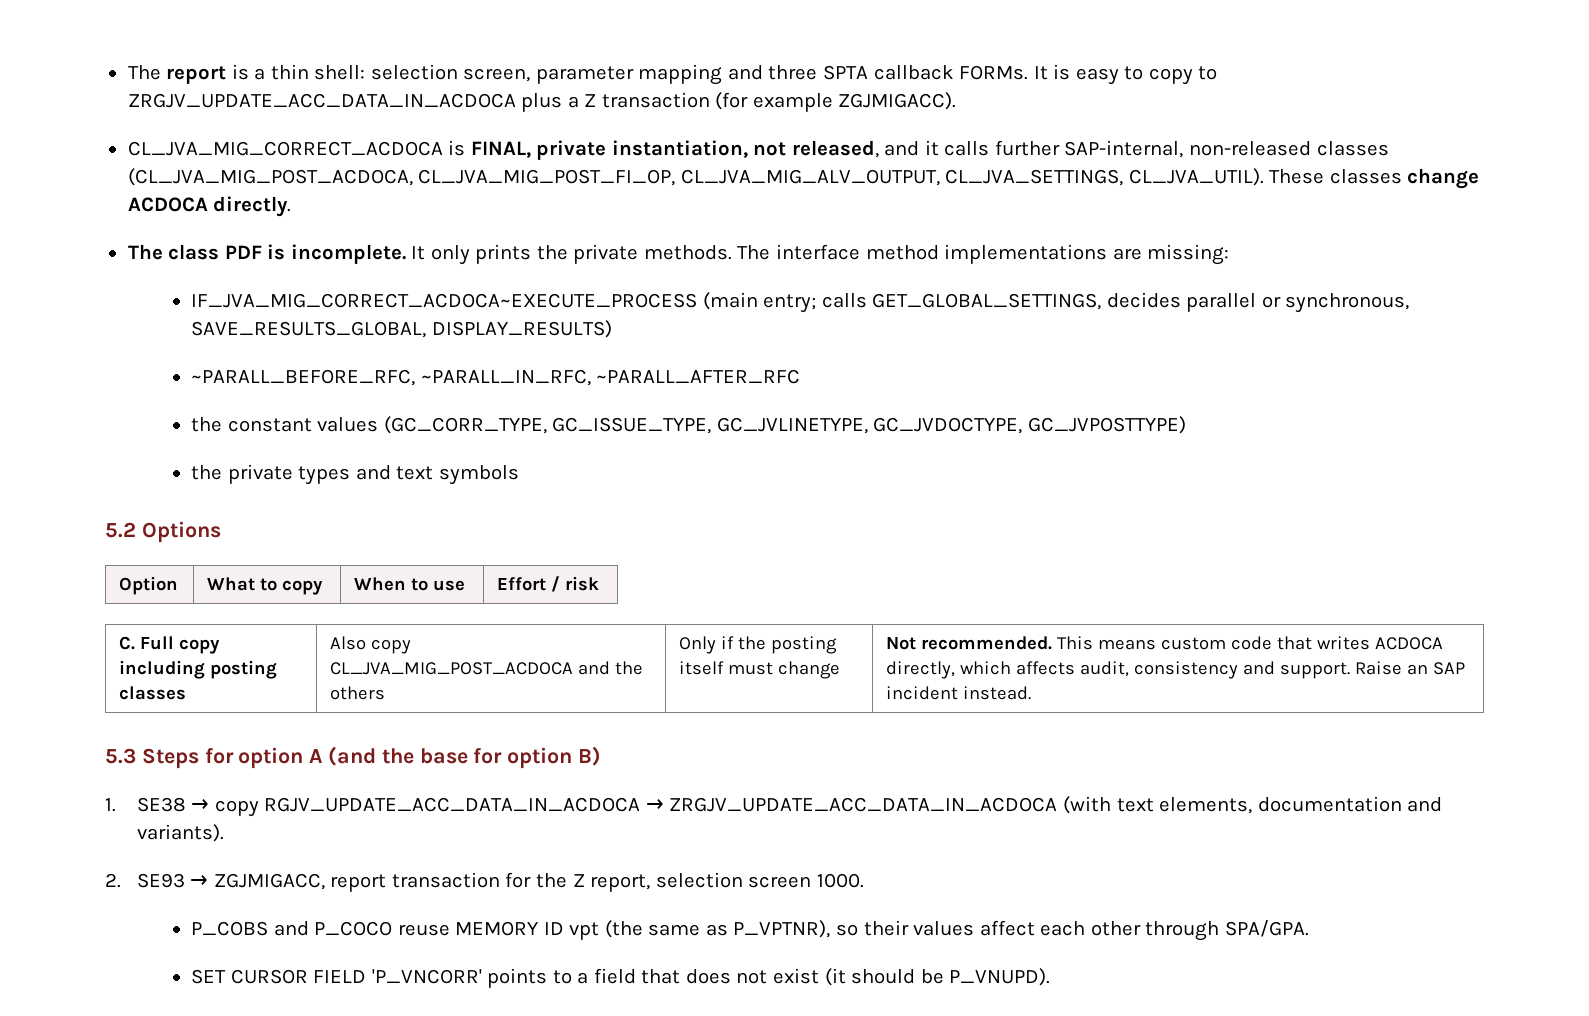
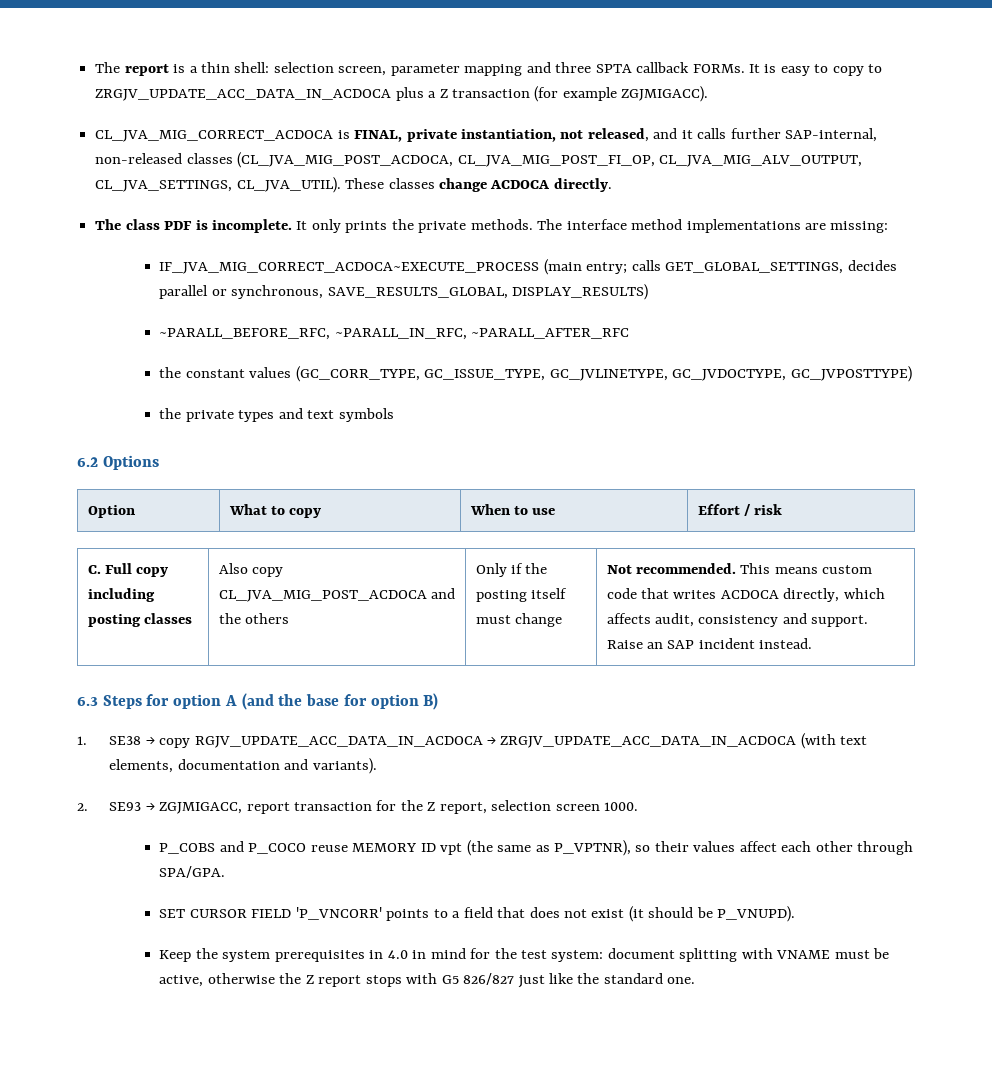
- 5.2 Options
+ 6.2 Options
- 5.3 Steps for option A (and the base for option B)
+ 6.3 Steps for option A (and the base for option B)
+ Keep the system prerequisites in 4.0 in mind for the test system: document splitting with VNAME must be active, otherwise the Z report stops with G5 826/827 just like the standard one.

